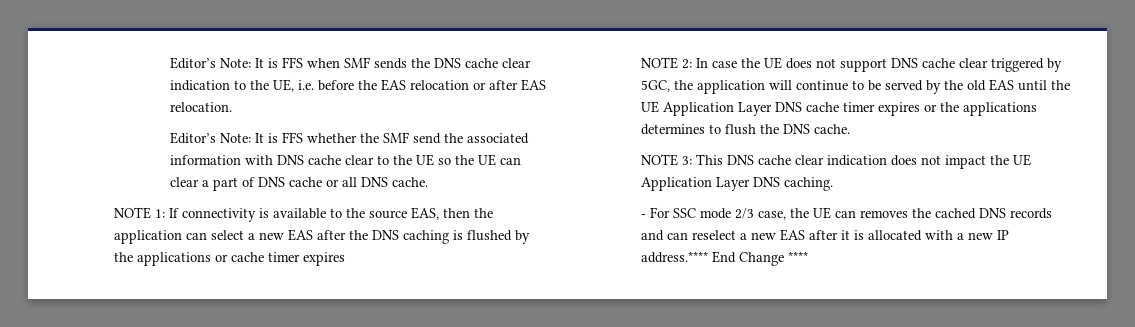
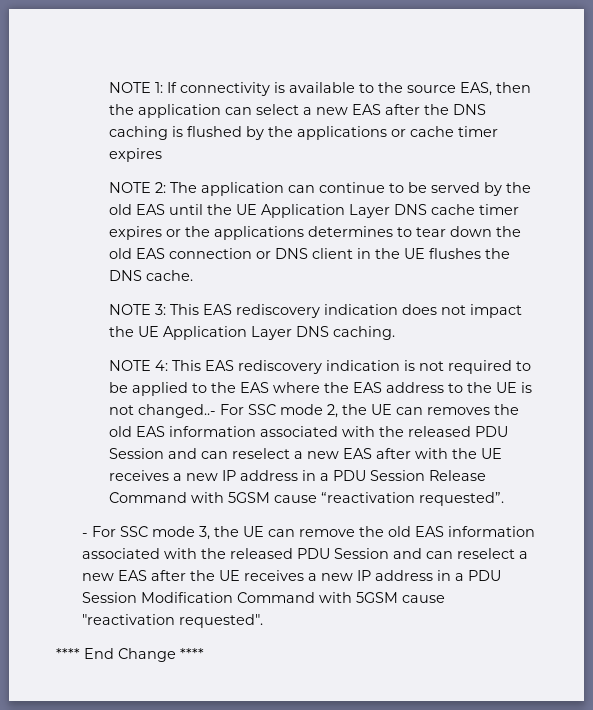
- Editor’s Note: It is FFS when SMF sends the DNS cache clear indication to the UE, i.e. before the EAS relocation or after EAS relocation.
- Editor’s Note: It is FFS whether the SMF send the associated information with DNS cache clear to the UE so the UE can clear a part of DNS cache or all DNS cache.
- NOTE 2: In case the UE does not support DNS cache clear triggered by 5GC, the application will continue to be served by the old EAS until the UE Application Layer DNS cache timer expires or the applications determines to flush the DNS cache.
+ NOTE 2: The application can continue to be served by the old EAS until the UE Application Layer DNS cache timer expires or the applications determines to tear down the old EAS connection or DNS client in the UE flushes the DNS cache.
- NOTE 3: This DNS cache clear indication does not impact the UE Application Layer DNS caching.
+ NOTE 3: This EAS rediscovery indication does not impact the UE Application Layer DNS caching.
- - For SSC mode 2/3 case, the UE can removes the cached DNS records and can reselect a new EAS after it is allocated with a new IP address.**** End Change ****
+ NOTE 4: This EAS rediscovery indication is not required to be applied to the EAS where the EAS address to the UE is not changed..- For SSC mode 2, the UE can removes the old EAS information associated with the released PDU Session and can reselect a new EAS after with the UE receives a new IP address in a PDU Session Release Command with 5GSM cause “reactivation requested”.
+ - For SSC mode 3, the UE can remove the old EAS information associated with the released PDU Session and can reselect a new EAS after the UE receives a new IP address in a PDU Session Modification Command with 5GSM cause "reactivation requested".
+ **** End Change ****

